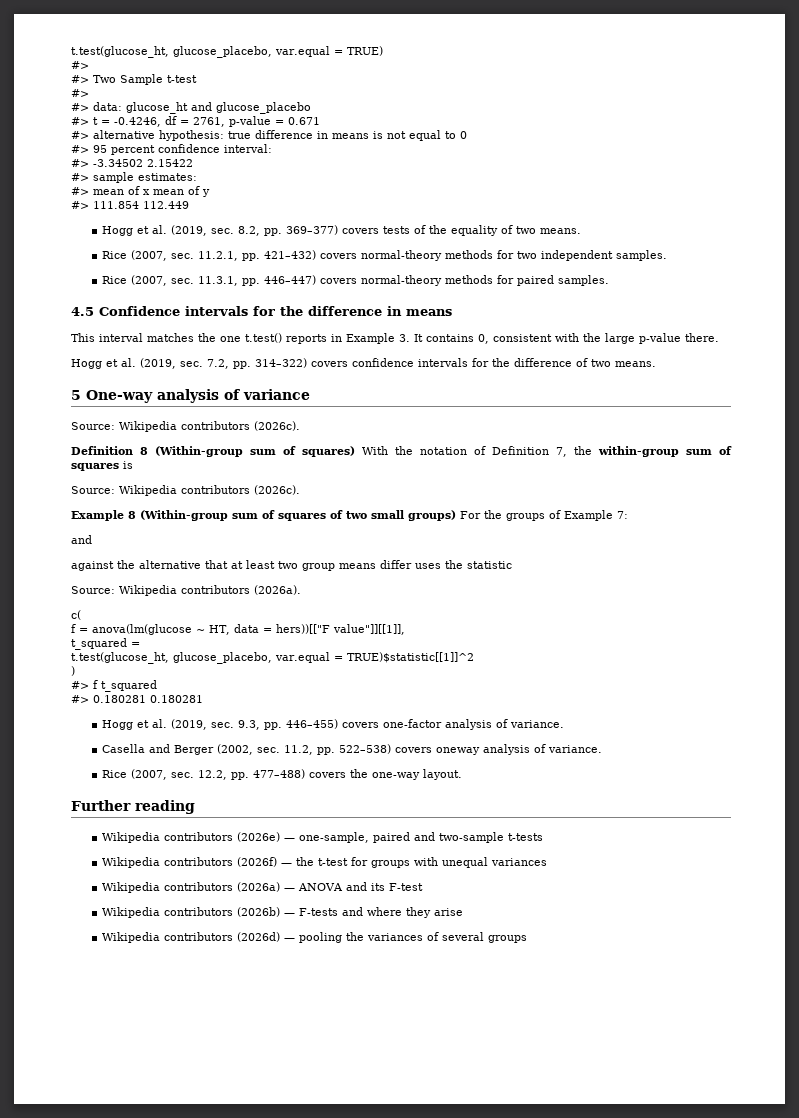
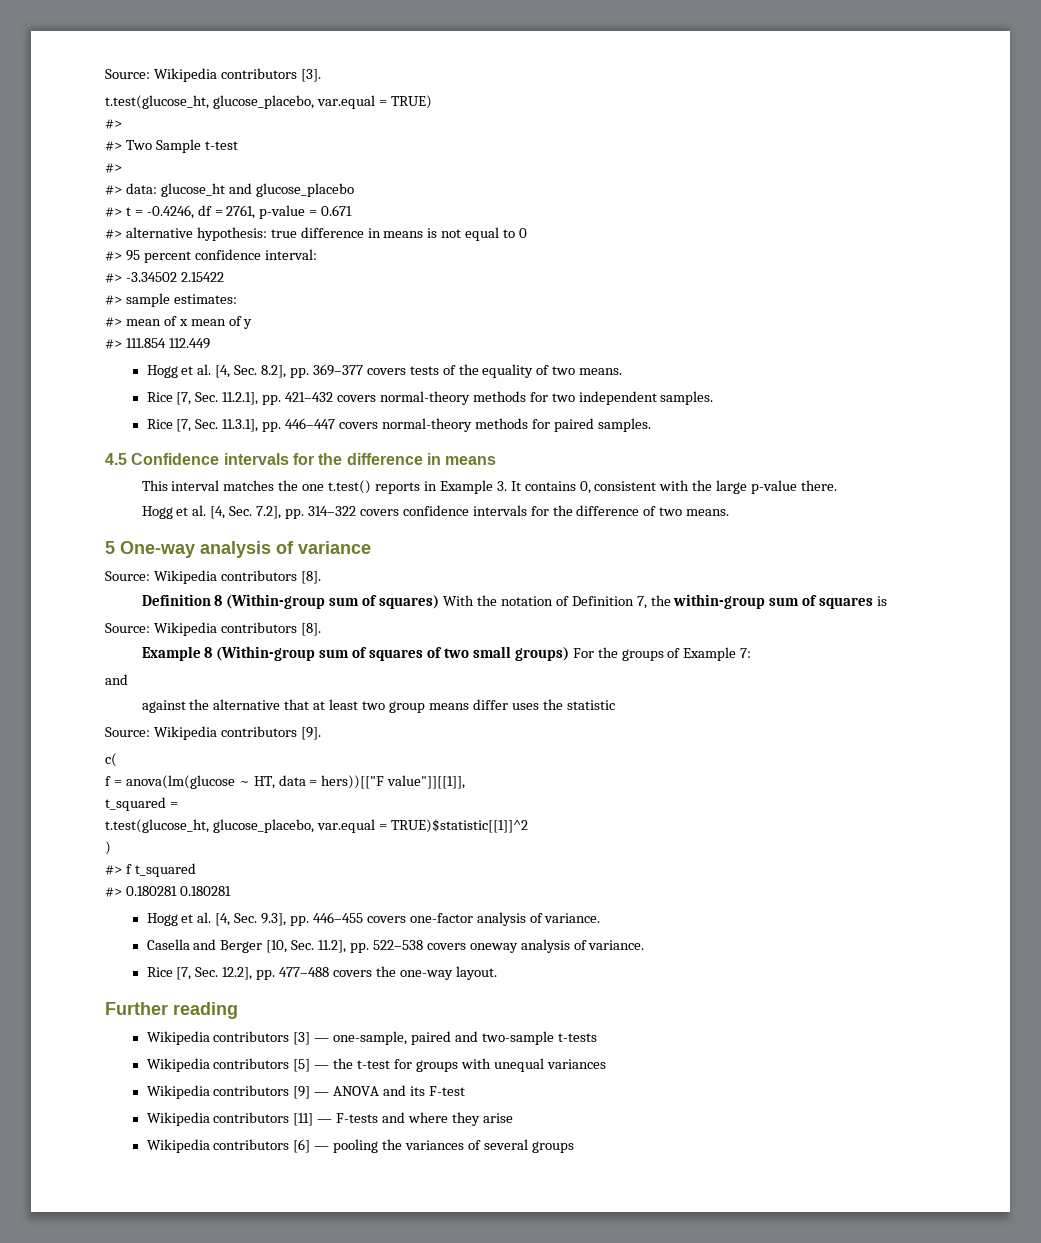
+ Source: Wikipedia contributors [3].
- Hogg et al. (2019, sec. 8.2, pp. 369–377) covers tests of the equality of two means.
+ Hogg et al. [4, Sec. 8.2], pp. 369–377 covers tests of the equality of two means.
- Rice (2007, sec. 11.2.1, pp. 421–432) covers normal-theory methods for two independent samples.
+ Rice [7, Sec. 11.2.1], pp. 421–432 covers normal-theory methods for two independent samples.
- Rice (2007, sec. 11.3.1, pp. 446–447) covers normal-theory methods for paired samples.
+ Rice [7, Sec. 11.3.1], pp. 446–447 covers normal-theory methods for paired samples.
- Hogg et al. (2019, sec. 7.2, pp. 314–322) covers confidence intervals for the difference of two means.
+ Hogg et al. [4, Sec. 7.2], pp. 314–322 covers confidence intervals for the difference of two means.
  5 One-way analysis of variance
- Source: Wikipedia contributors (2026c).
+ Source: Wikipedia contributors [8].
  Definition 8 (Within-group sum of squares) With the notation of Definition 7, the within-group sum of squares is
- Source: Wikipedia contributors (2026c).
+ Source: Wikipedia contributors [8].
- Source: Wikipedia contributors (2026a).
+ Source: Wikipedia contributors [9].
- Hogg et al. (2019, sec. 9.3, pp. 446–455) covers one-factor analysis of variance.
+ Hogg et al. [4, Sec. 9.3], pp. 446–455 covers one-factor analysis of variance.
- Casella and Berger (2002, sec. 11.2, pp. 522–538) covers oneway analysis of variance.
+ Casella and Berger [10, Sec. 11.2], pp. 522–538 covers oneway analysis of variance.
- Rice (2007, sec. 12.2, pp. 477–488) covers the one-way layout.
+ Rice [7, Sec. 12.2], pp. 477–488 covers the one-way layout.
- Wikipedia contributors (2026e) — one-sample, paired and two-sample t-tests
+ Wikipedia contributors [3] — one-sample, paired and two-sample t-tests
- Wikipedia contributors (2026f) — the t-test for groups with unequal variances
+ Wikipedia contributors [5] — the t-test for groups with unequal variances
- Wikipedia contributors (2026a) — ANOVA and its F-test
+ Wikipedia contributors [9] — ANOVA and its F-test
- Wikipedia contributors (2026b) — F-tests and where they arise
+ Wikipedia contributors [11] — F-tests and where they arise
- Wikipedia contributors (2026d) — pooling the variances of several groups
+ Wikipedia contributors [6] — pooling the variances of several groups

